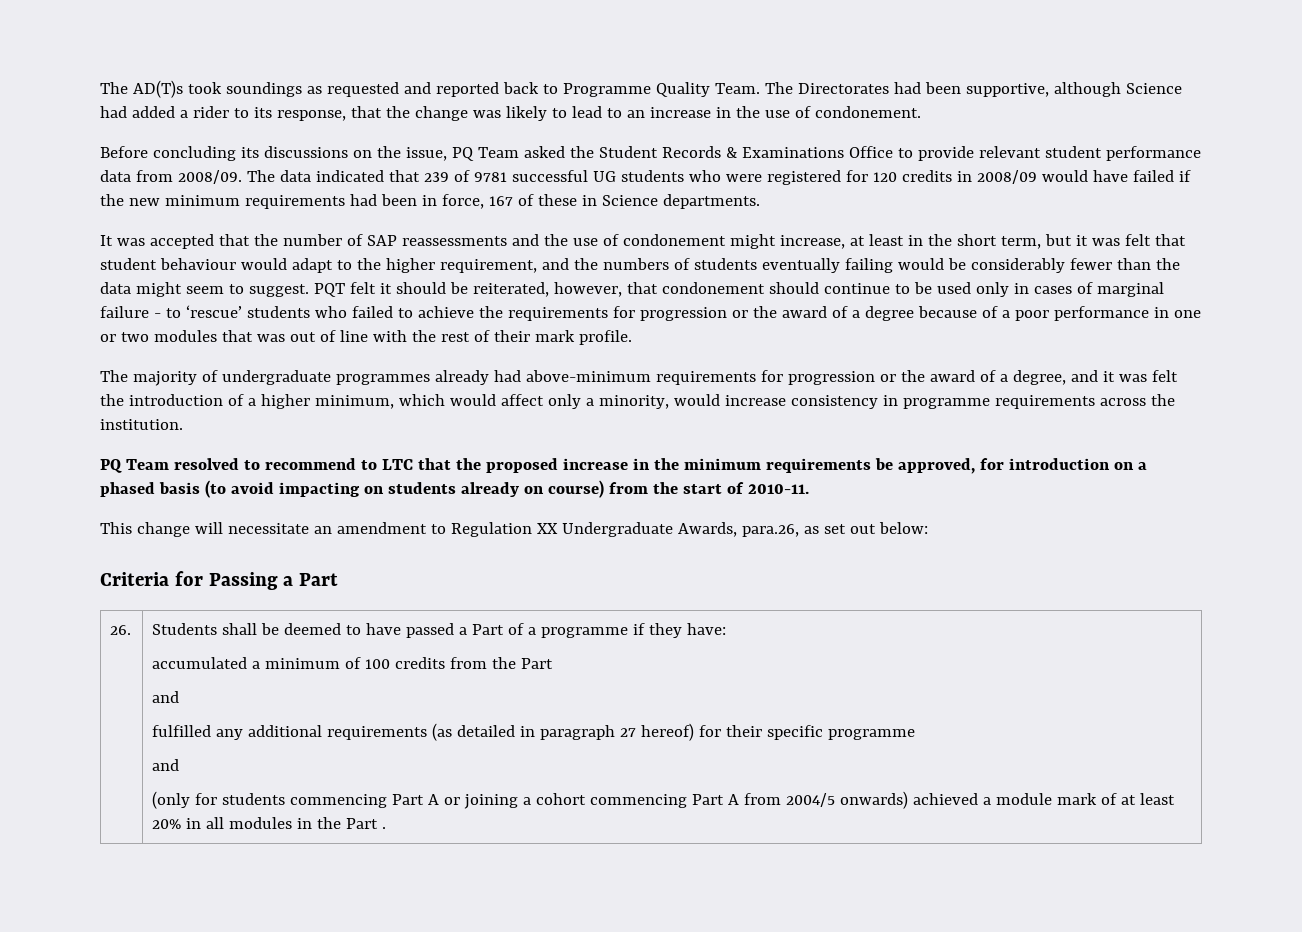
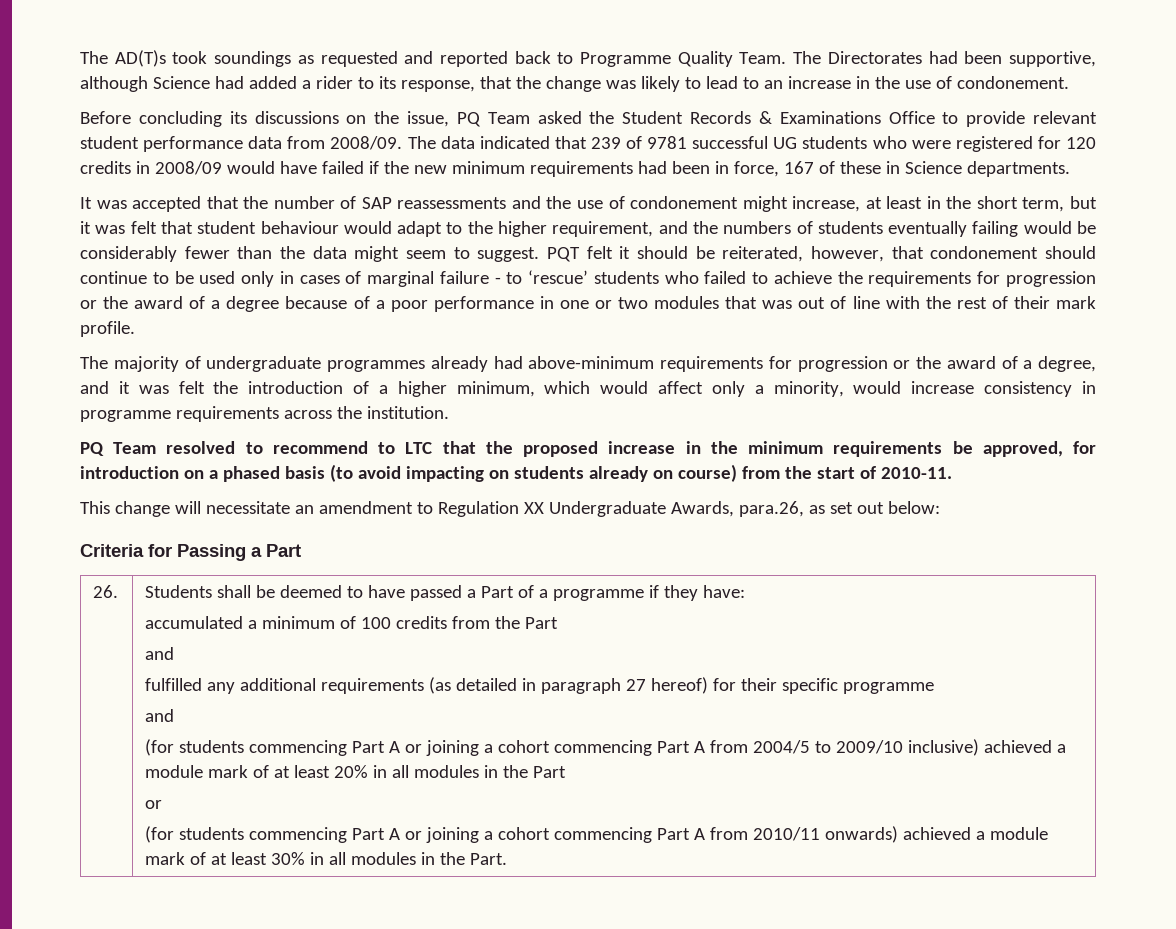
- (only for students commencing Part A or joining a cohort commencing Part A from 2004/5 onwards) achieved a module mark of at least 20% in all modules in the Part .
+ (for students commencing Part A or joining a cohort commencing Part A from 2004/5 to 2009/10 inclusive) achieved a module mark of at least 20% in all modules in the Part
+ or
+ (for students commencing Part A or joining a cohort commencing Part A from 2010/11 onwards) achieved a module mark of at least 30% in all modules in the Part.

